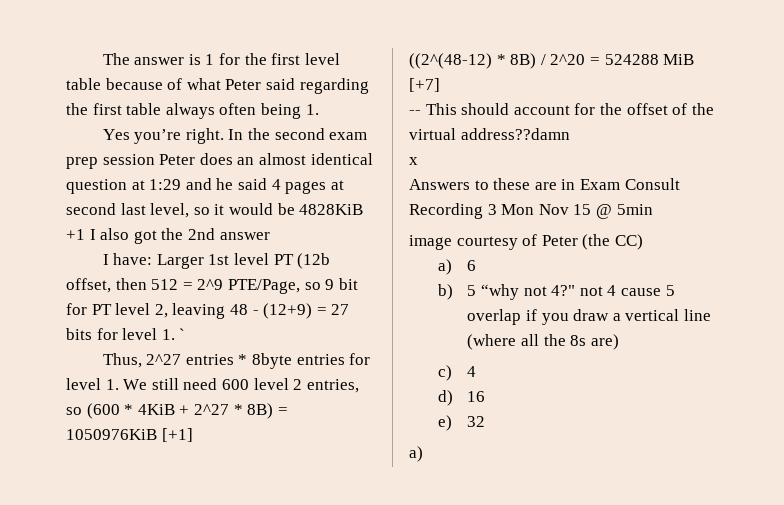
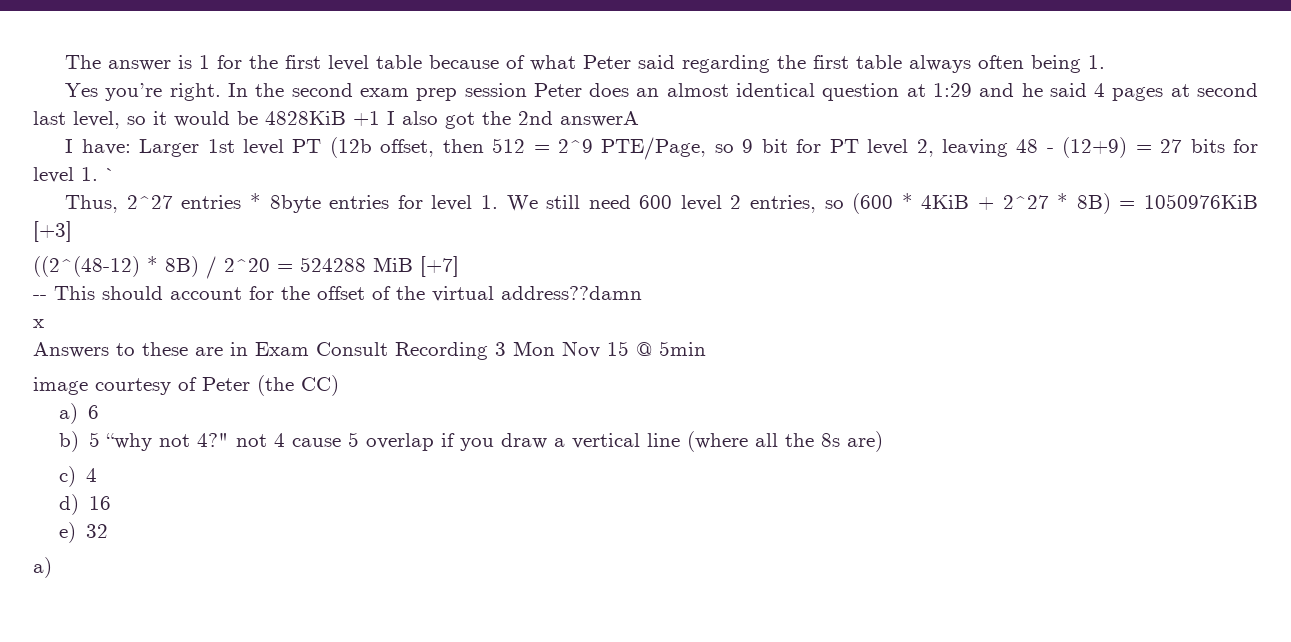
- In the second exam prep session Peter does an almost identical question at 1:29 and he said 4 pages at second last level, so it would be 4828KiB +1 I also got the 2nd answer
+ In the second exam prep session Peter does an almost identical question at 1:29 and he said 4 pages at second last level, so it would be 4828KiB +1 I also got the 2nd answerA
- Thus, 2^27 entries * 8byte entries for level 1. We still need 600 level 2 entries, so (600 * 4KiB + 2^27 * 8B) = 1050976KiB [+1]
+ Thus, 2^27 entries * 8byte entries for level 1. We still need 600 level 2 entries, so (600 * 4KiB + 2^27 * 8B) = 1050976KiB [+3]

